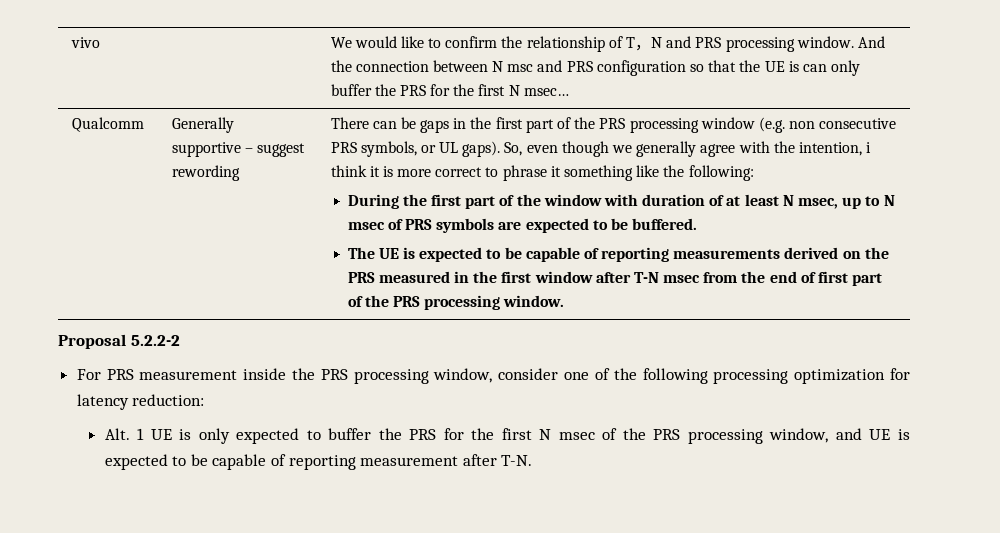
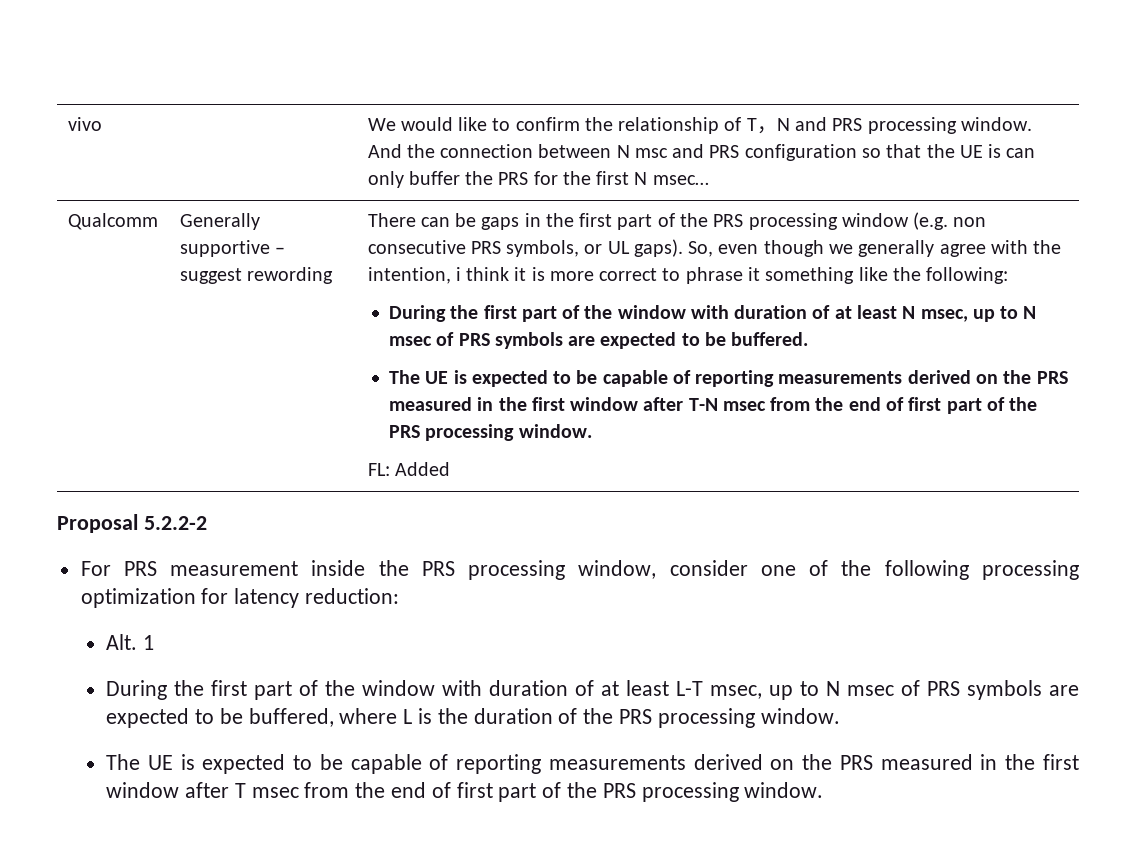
+ FL: Added
- Alt. 1 UE is only expected to buffer the PRS for the first N msec of the PRS processing window, and UE is expected to be capable of reporting measurement after T-N.
+ Alt. 1
+ During the first part of the window with duration of at least L-T msec, up to N msec of PRS symbols are expected to be buffered, where L is the duration of the PRS processing window.
+ The UE is expected to be capable of reporting measurements derived on the PRS measured in the first window after T msec from the end of first part of the PRS processing window.

